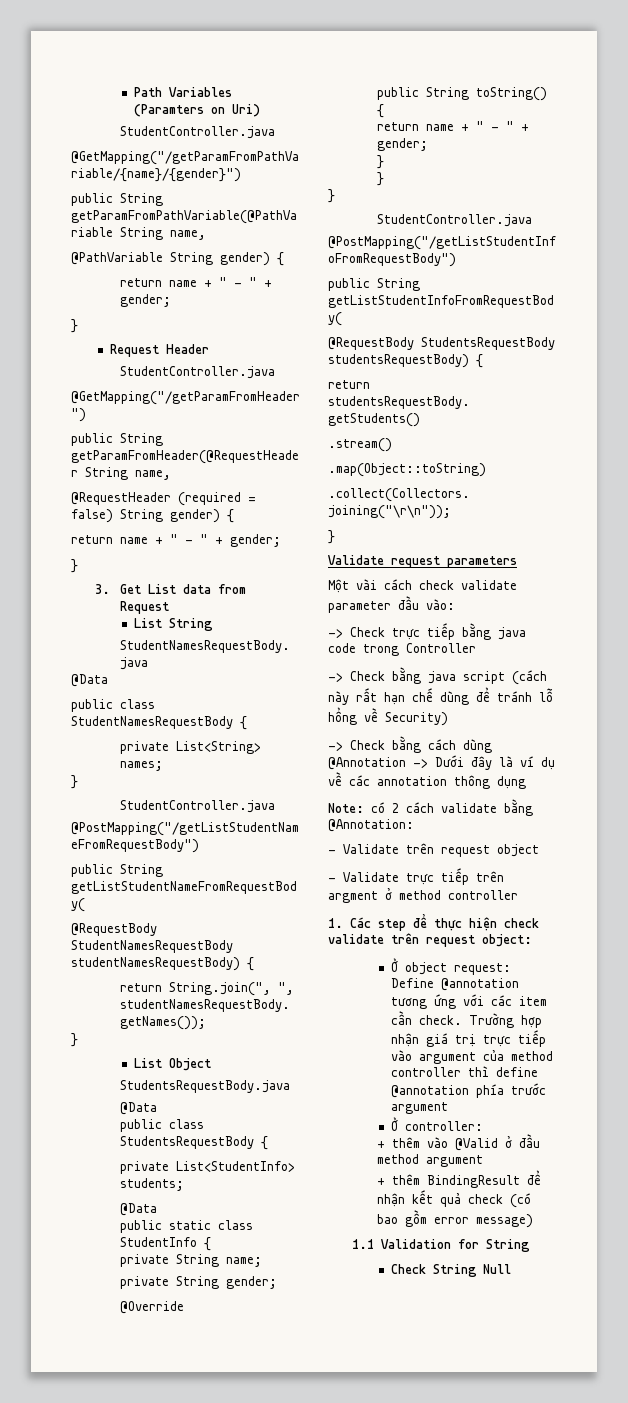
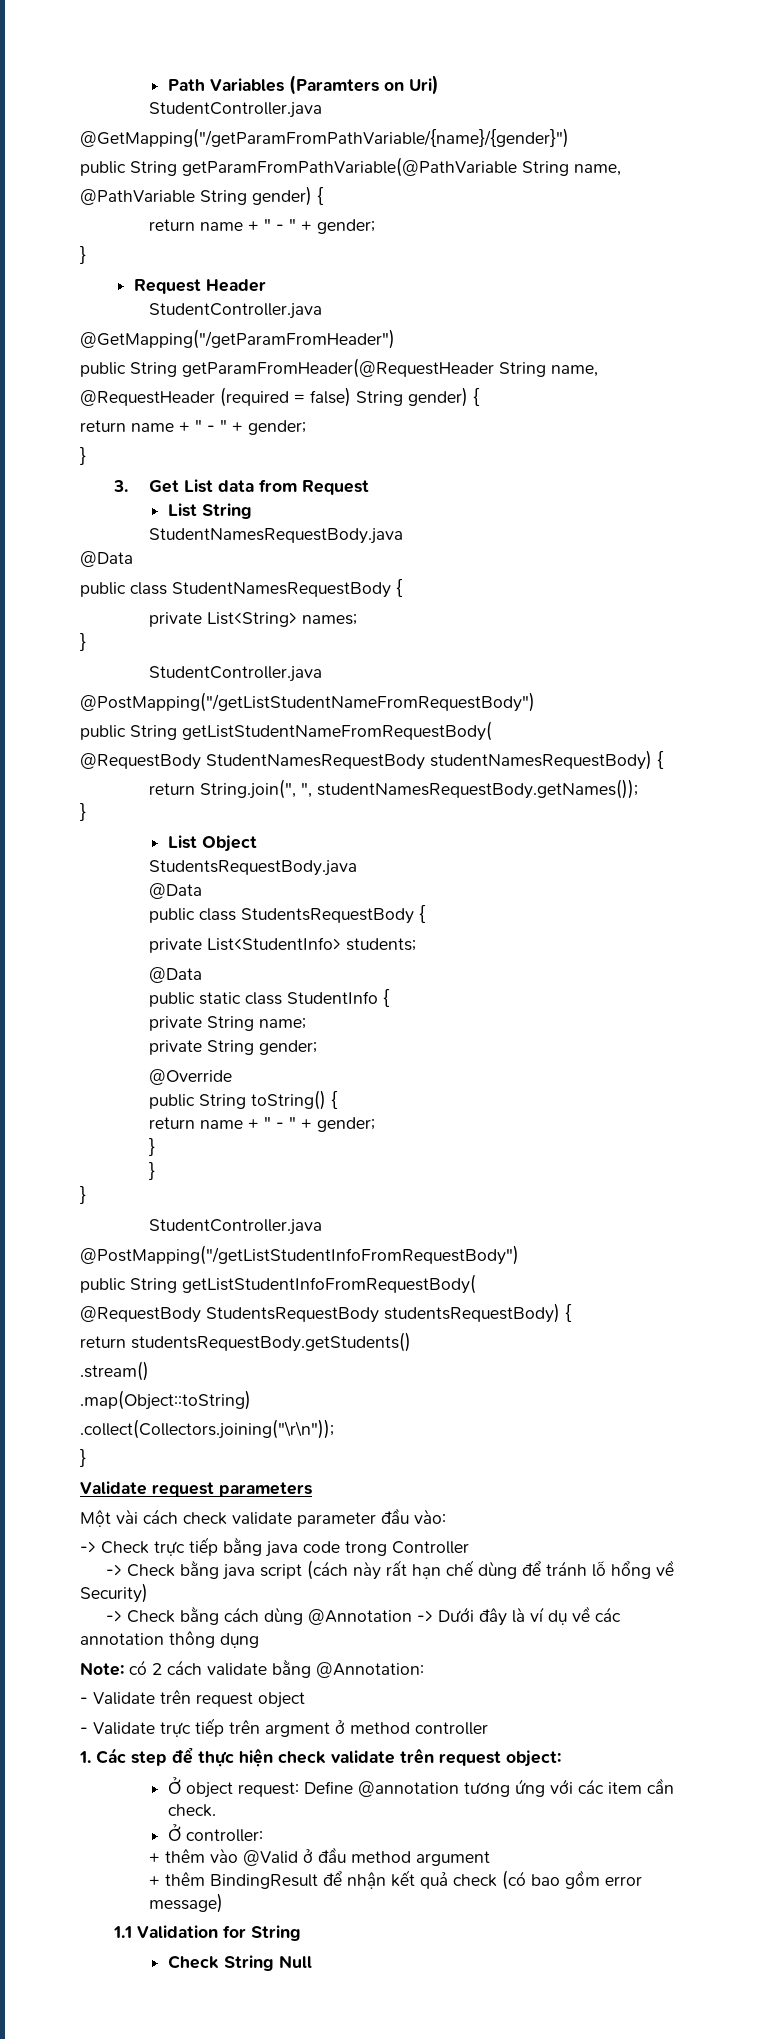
- Trường hợp nhận giá trị trực tiếp vào argument của method controller thì define @annotation phía trước argument

